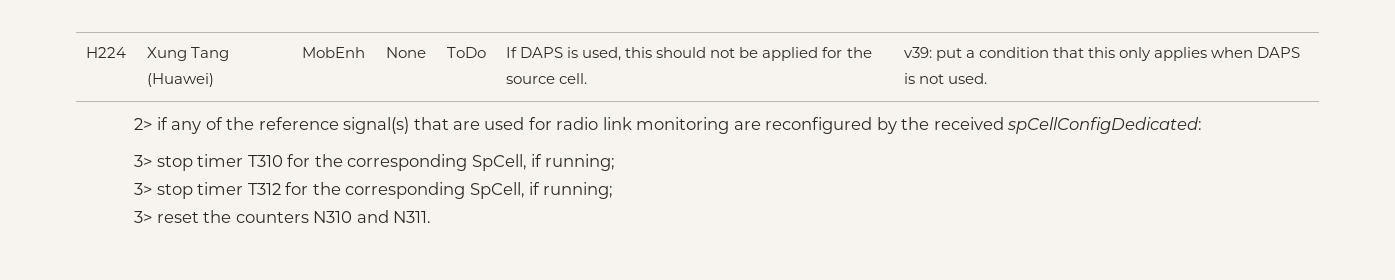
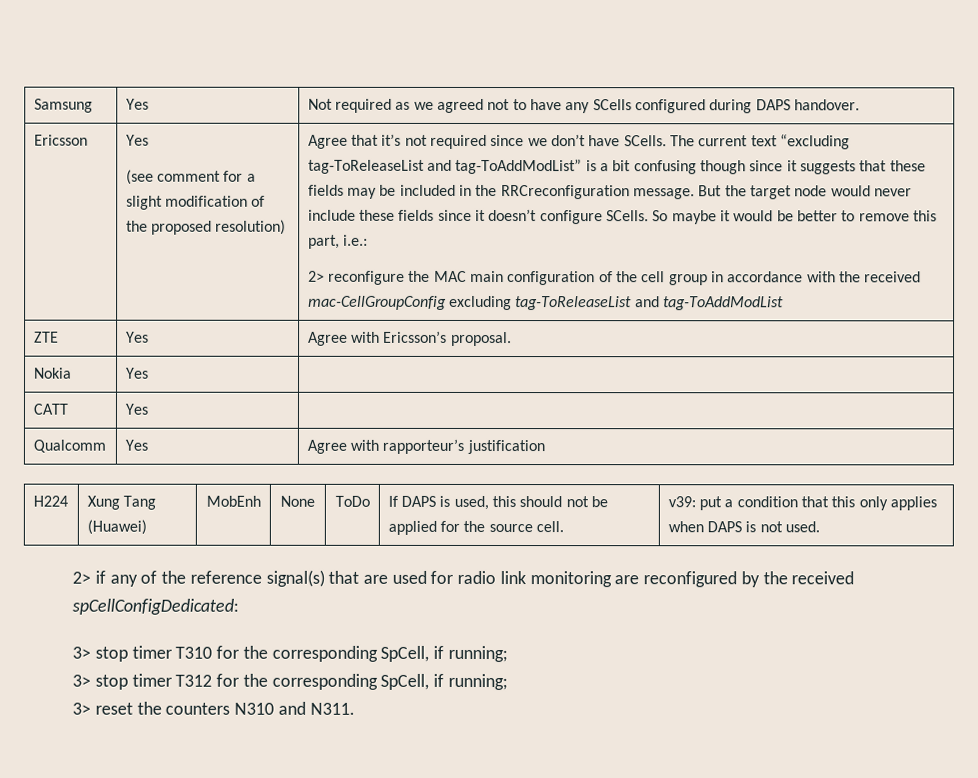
+ Samsung | Yes | Not required as we agreed not to have any SCells configured during DAPS handover.
+ Ericsson | Yes
+ (see comment for a slight modification of the proposed resolution) | Agree that it’s not required since we don’t have SCells. The current text “excluding tag-ToReleaseList and tag-ToAddModList” is a bit confusing though since it suggests that these fields may be included in the RRCreconfiguration message. But the target node would never include these fields since it doesn’t configure SCells. So maybe it would be better to remove this part, i.e.:
+ 2> reconfigure the MAC main configuration of the cell group in accordance with the received mac-CellGroupConfig excluding tag-ToReleaseList and tag-ToAddModList
+ ZTE | Yes | Agree with Ericsson’s proposal.
+ Nokia | Yes |
+ CATT | Yes |
+ Qualcomm | Yes | Agree with rapporteur’s justification

